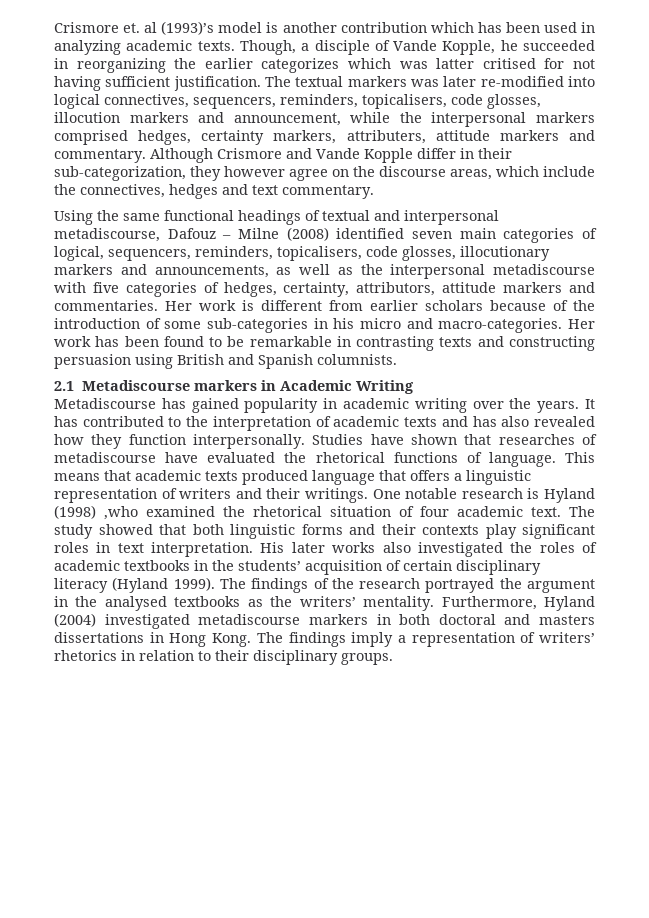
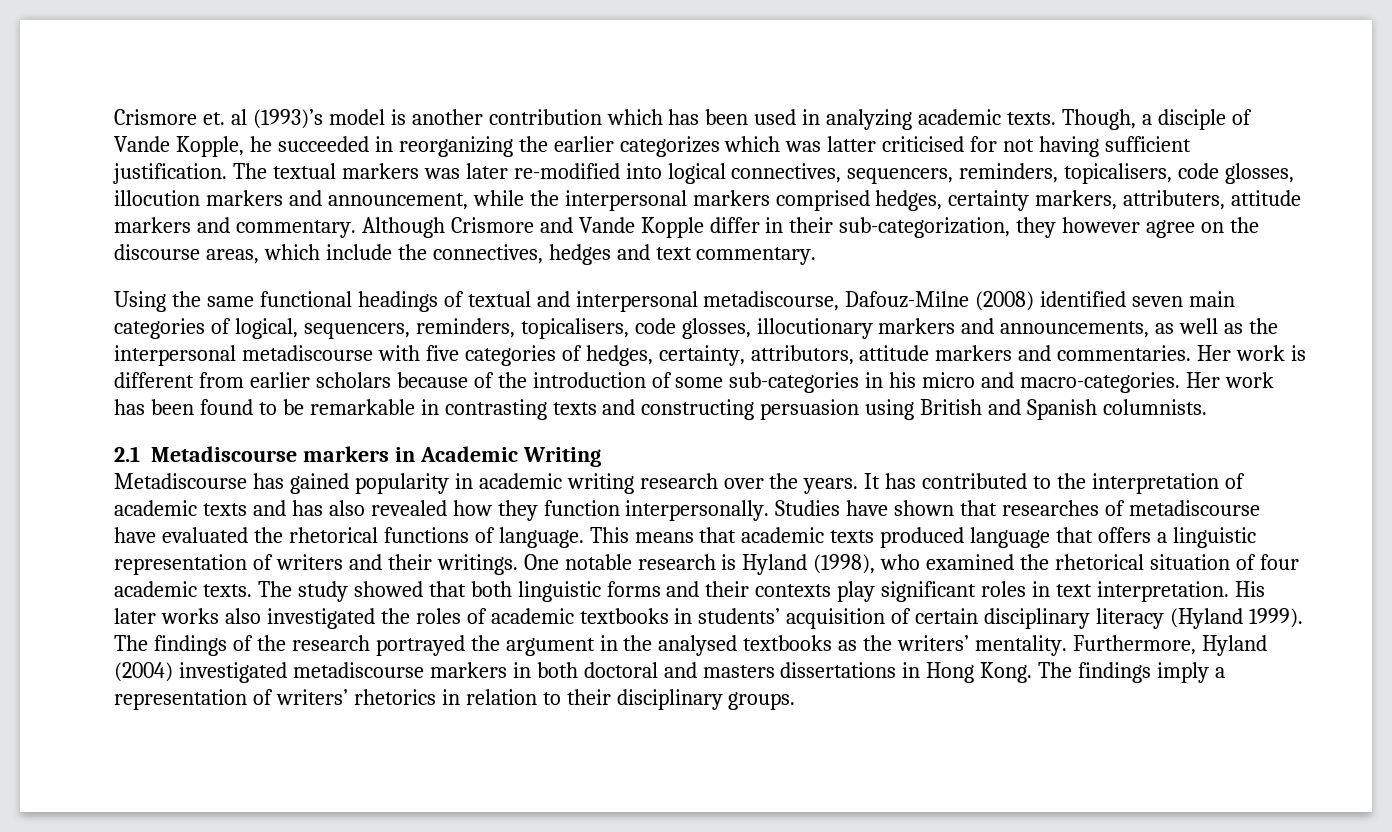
- Though, a disciple of Vande Kopple, he succeeded in reorganizing the earlier categorizes which was latter critised for not having sufficient justification.
+ Though, a disciple of Vande Kopple, he succeeded in reorganizing the earlier categorizes which was latter criticised for not having sufficient justification.
- Using the same functional headings of textual and interpersonal metadiscourse, Dafouz – Milne (2008) identified seven main categories of logical, sequencers, reminders, topicalisers, code glosses, illocutionary markers and announcements, as well as the interpersonal metadiscourse with five categories of hedges, certainty, attributors, attitude markers and commentaries.
+ Using the same functional headings of textual and interpersonal metadiscourse, Dafouz-Milne (2008) identified seven main categories of logical, sequencers, reminders, topicalisers, code glosses, illocutionary markers and announcements, as well as the interpersonal metadiscourse with five categories of hedges, certainty, attributors, attitude markers and commentaries.
- Metadiscourse has gained popularity in academic writing over the years.
+ Metadiscourse has gained popularity in academic writing research over the years.
- One notable research is Hyland (1998) ,who examined the rhetorical situation of four academic text.
+ One notable research is Hyland (1998), who examined the rhetorical situation of four academic texts.
- His later works also investigated the roles of academic textbooks in the students’ acquisition of certain disciplinary literacy (Hyland 1999).
+ His later works also investigated the roles of academic textbooks in students’ acquisition of certain disciplinary literacy (Hyland 1999).

